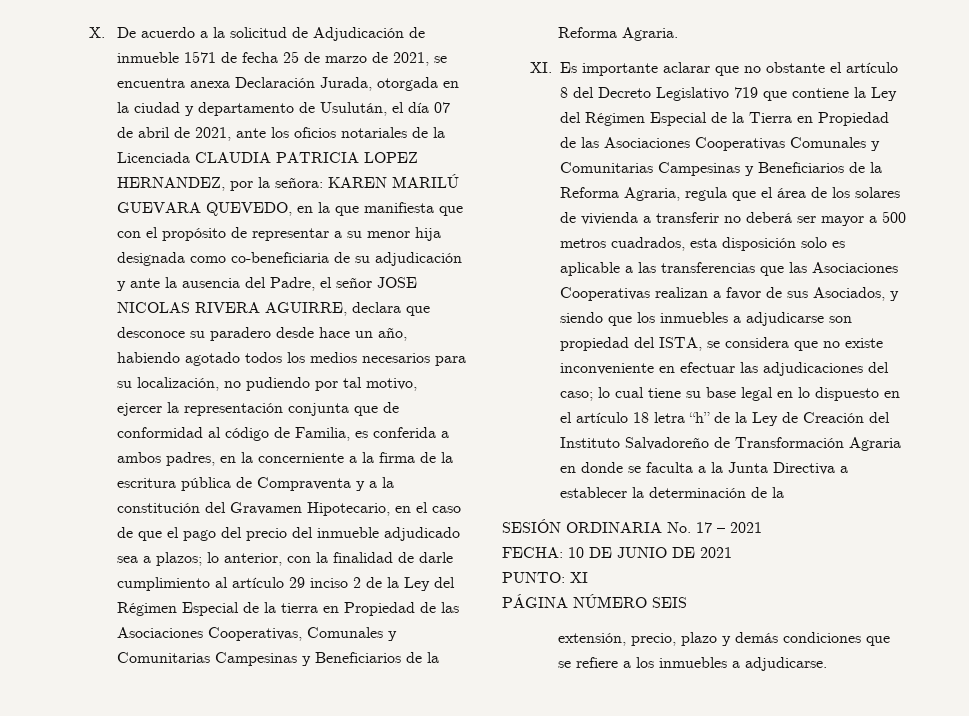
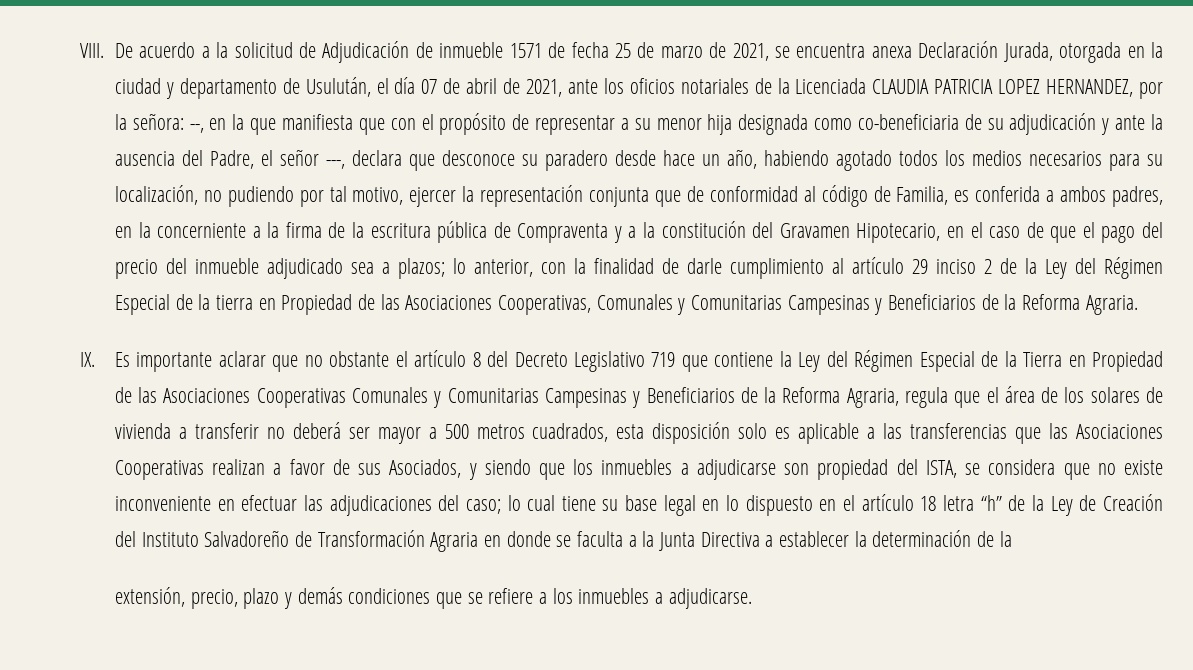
- X. De acuerdo a la solicitud de Adjudicación de inmueble 1571 de fecha 25 de marzo de 2021, se encuentra anexa Declaración Jurada, otorgada en la ciudad y departamento de Usulután, el día 07 de abril de 2021, ante los oficios notariales de la Licenciada CLAUDIA PATRICIA LOPEZ HERNANDEZ, por la señora:
+ VIII. De acuerdo a la solicitud de Adjudicación de inmueble 1571 de fecha 25 de marzo de 2021, se encuentra anexa Declaración Jurada, otorgada en la ciudad y departamento de Usulután, el día 07 de abril de 2021, ante los oficios notariales de la Licenciada CLAUDIA PATRICIA LOPEZ HERNANDEZ, por la señora:
- KAREN MARILÚ GUEVARA QUEVEDO, en la que manifiesta que con el propósito de representar a su menor hija designada como co-beneficiaria de su adjudicación y ante la ausencia del Padre, el señor JOSE NICOLAS RIVERA AGUIRRE, declara que desconoce su paradero desde hace un año, habiendo agotado todos los medios necesarios para su localización, no pudiendo por tal motivo, ejercer la representación conjunta que de conformidad al código de Familia, es conferida a ambos padres, en la concerniente a la firma de la escritura pública de Compraventa y a la constitución del Gravamen Hipotecario, en el caso de que el pago del precio del inmueble adjudicado sea a plazos;
+ --, en la que manifiesta que con el propósito de representar a su menor hija designada como co-beneficiaria de su adjudicación y ante la ausencia del Padre, el señor ---, declara que desconoce su paradero desde hace un año, habiendo agotado todos los medios necesarios para su localización, no pudiendo por tal motivo, ejercer la representación conjunta que de conformidad al código de Familia, es conferida a ambos padres, en la concerniente a la firma de la escritura pública de Compraventa y a la constitución del Gravamen Hipotecario, en el caso de que el pago del precio del inmueble adjudicado sea a plazos;
- XI. Es importante aclarar que no obstante el artículo 8 del Decreto Legislativo 719 que contiene la Ley del Régimen Especial de la Tierra en Propiedad de las Asociaciones Cooperativas Comunales y Comunitarias Campesinas y Beneficiarios de la Reforma Agraria, regula que el área de los solares de vivienda a transferir no deberá ser mayor a 500 metros cuadrados, esta disposición solo es aplicable a las transferencias que las Asociaciones Cooperativas realizan a favor de sus Asociados, y siendo que los inmuebles a adjudicarse son propiedad del ISTA, se considera que no existe inconveniente en efectuar las adjudicaciones del caso;
+ IX. Es importante aclarar que no obstante el artículo 8 del Decreto Legislativo 719 que contiene la Ley del Régimen Especial de la Tierra en Propiedad de las Asociaciones Cooperativas Comunales y Comunitarias Campesinas y Beneficiarios de la Reforma Agraria, regula que el área de los solares de vivienda a transferir no deberá ser mayor a 500 metros cuadrados, esta disposición solo es aplicable a las transferencias que las Asociaciones Cooperativas realizan a favor de sus Asociados, y siendo que los inmuebles a adjudicarse son propiedad del ISTA, se considera que no existe inconveniente en efectuar las adjudicaciones del caso;
- SESIÓN ORDINARIA No. 17 – 2021
- FECHA: 10 DE JUNIO DE 2021
- PUNTO: XI
- PÁGINA NÚMERO SEIS

